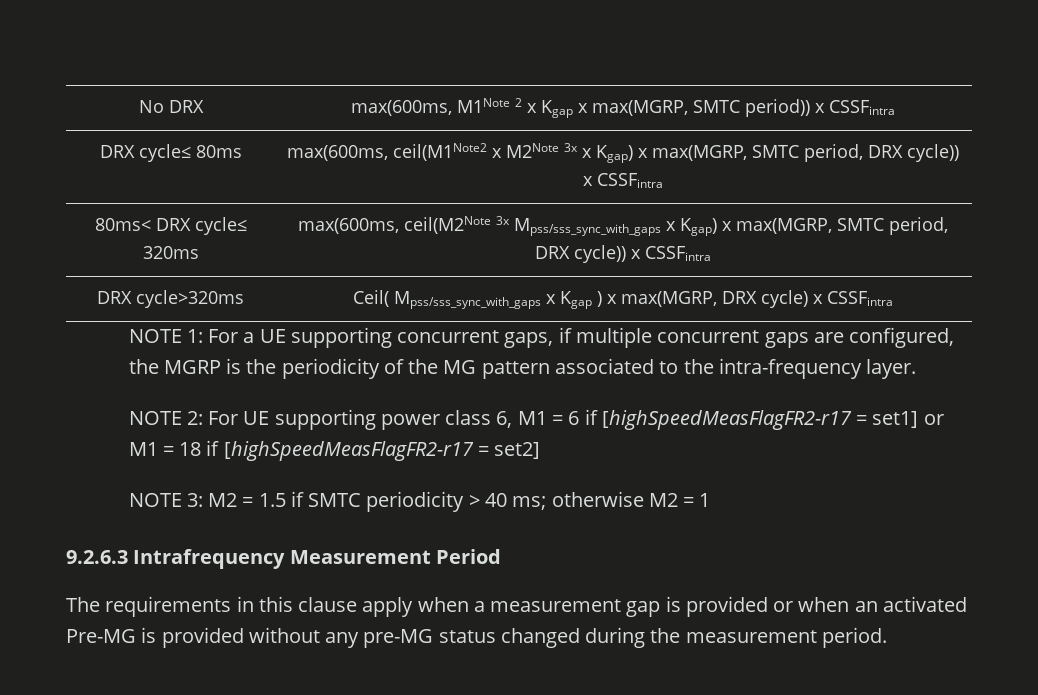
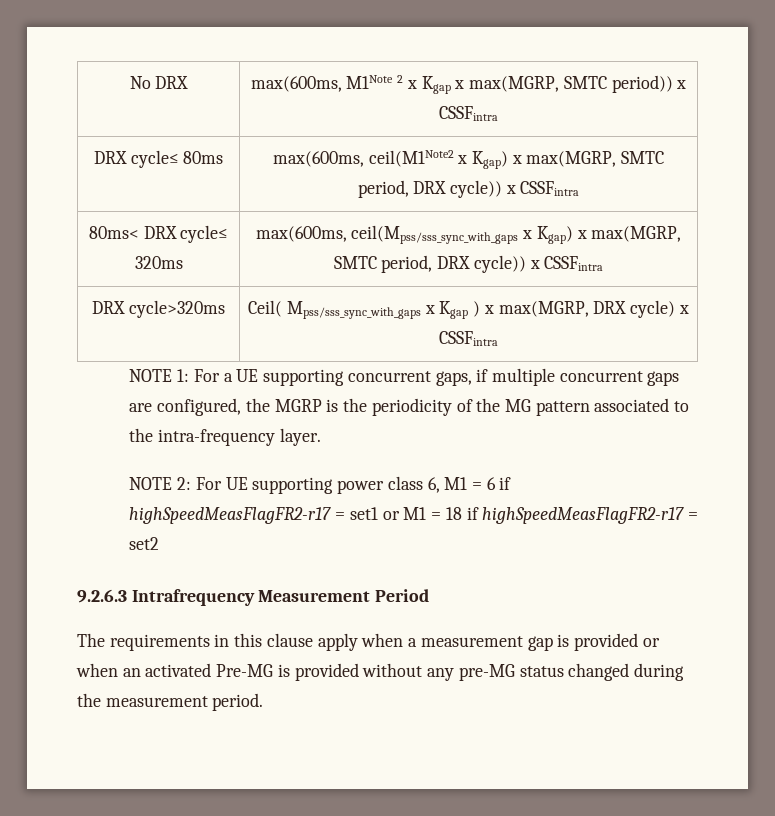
- DRX cycle≤ 80ms | max(600ms, ceil(M1Note2 x M2Note 3x x Kgap) x max(MGRP, SMTC period, DRX cycle)) x CSSFintra
+ DRX cycle≤ 80ms | max(600ms, ceil(M1Note2 x Kgap) x max(MGRP, SMTC period, DRX cycle)) x CSSFintra
- 80ms< DRX cycle≤ 320ms | max(600ms, ceil(M2Note 3x Mpss/sss_sync_with_gaps x Kgap) x max(MGRP, SMTC period, DRX cycle)) x CSSFintra
+ 80ms< DRX cycle≤ 320ms | max(600ms, ceil(Mpss/sss_sync_with_gaps x Kgap) x max(MGRP, SMTC period, DRX cycle)) x CSSFintra
- NOTE 2: For UE supporting power class 6, M1 = 6 if [highSpeedMeasFlagFR2-r17 = set1] or M1 = 18 if [highSpeedMeasFlagFR2-r17 = set2]
- NOTE 3: M2 = 1.5 if SMTC periodicity > 40 ms; otherwise M2 = 1
+ NOTE 2: For UE supporting power class 6, M1 = 6 if highSpeedMeasFlagFR2-r17 = set1 or M1 = 18 if highSpeedMeasFlagFR2-r17 = set2

